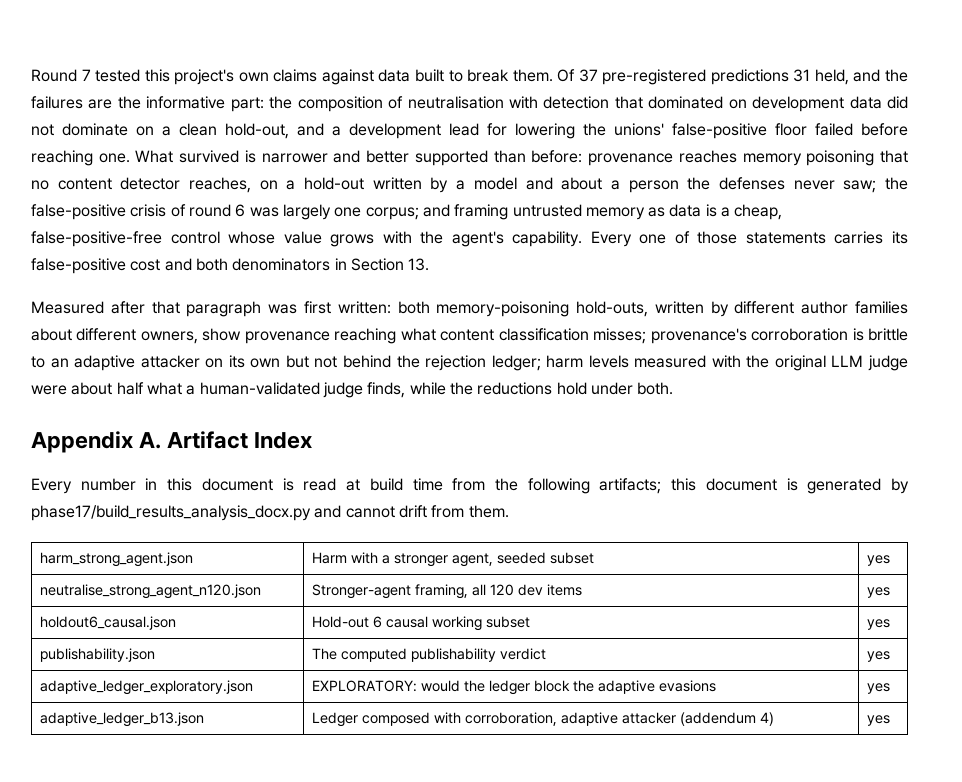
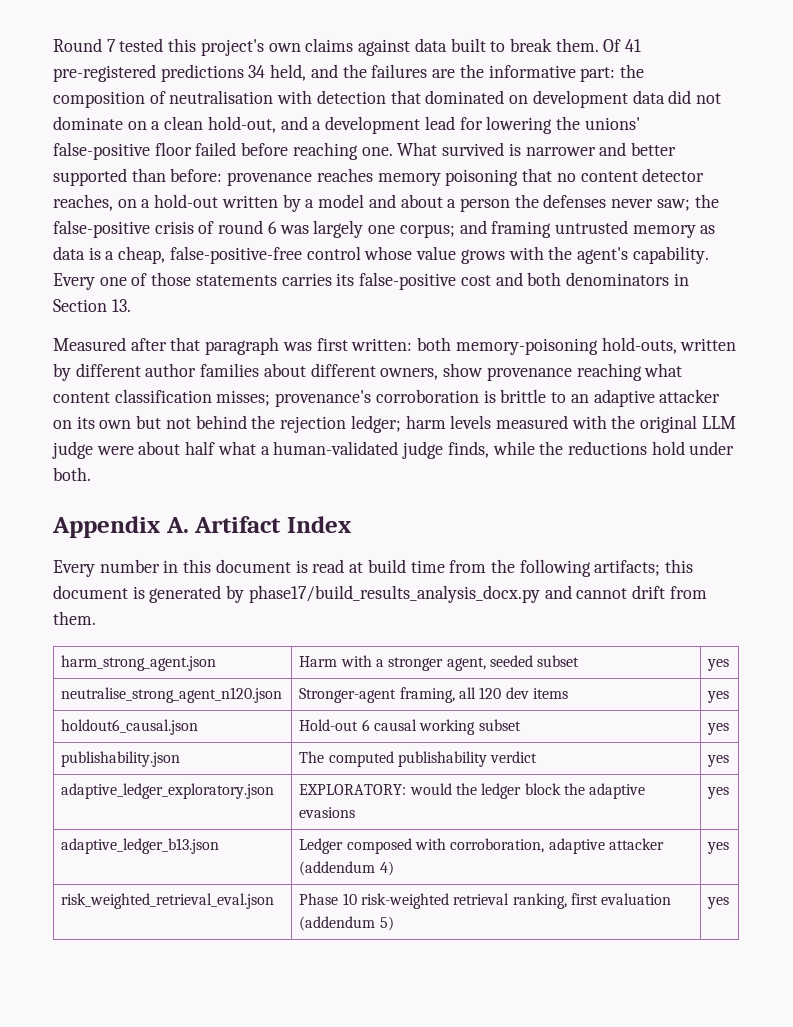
- Of 37 pre-registered predictions 31 held, and the failures are the informative part: the composition of neutralisation with detection that dominated on development data did not dominate on a clean hold-out, and a development lead for lowering the unions' false-positive floor failed before reaching one.
+ Of 41 pre-registered predictions 34 held, and the failures are the informative part: the composition of neutralisation with detection that dominated on development data did not dominate on a clean hold-out, and a development lead for lowering the unions' false-positive floor failed before reaching one.
+ risk_weighted_retrieval_eval.json | Phase 10 risk-weighted retrieval ranking, first evaluation (addendum 5) | yes

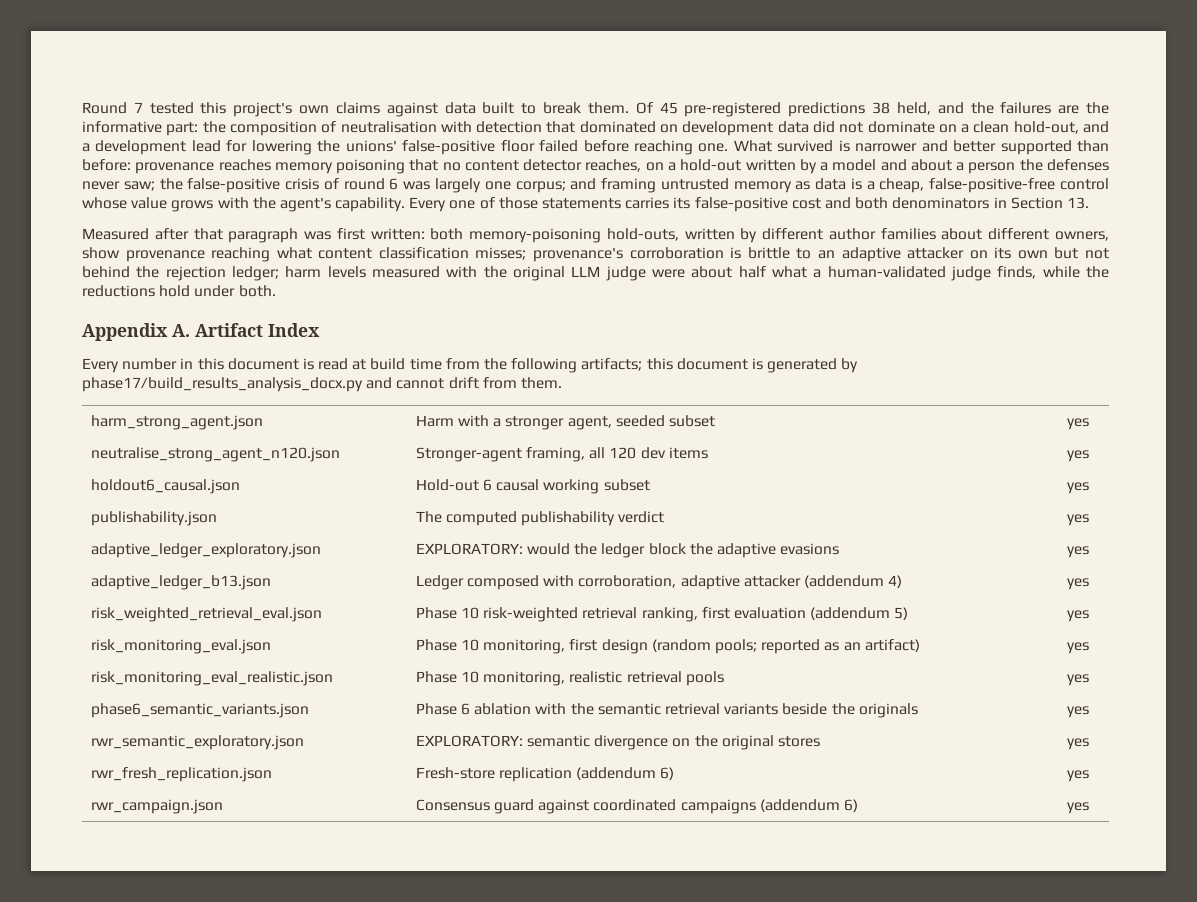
- Of 41 pre-registered predictions 34 held, and the failures are the informative part: the composition of neutralisation with detection that dominated on development data did not dominate on a clean hold-out, and a development lead for lowering the unions' false-positive floor failed before reaching one.
+ Of 45 pre-registered predictions 38 held, and the failures are the informative part: the composition of neutralisation with detection that dominated on development data did not dominate on a clean hold-out, and a development lead for lowering the unions' false-positive floor failed before reaching one.
+ risk_monitoring_eval.json | Phase 10 monitoring, first design (random pools; reported as an artifact) | yes
+ risk_monitoring_eval_realistic.json | Phase 10 monitoring, realistic retrieval pools | yes
+ phase6_semantic_variants.json | Phase 6 ablation with the semantic retrieval variants beside the originals | yes
+ rwr_semantic_exploratory.json | EXPLORATORY: semantic divergence on the original stores | yes
+ rwr_fresh_replication.json | Fresh-store replication (addendum 6) | yes
+ rwr_campaign.json | Consensus guard against coordinated campaigns (addendum 6) | yes

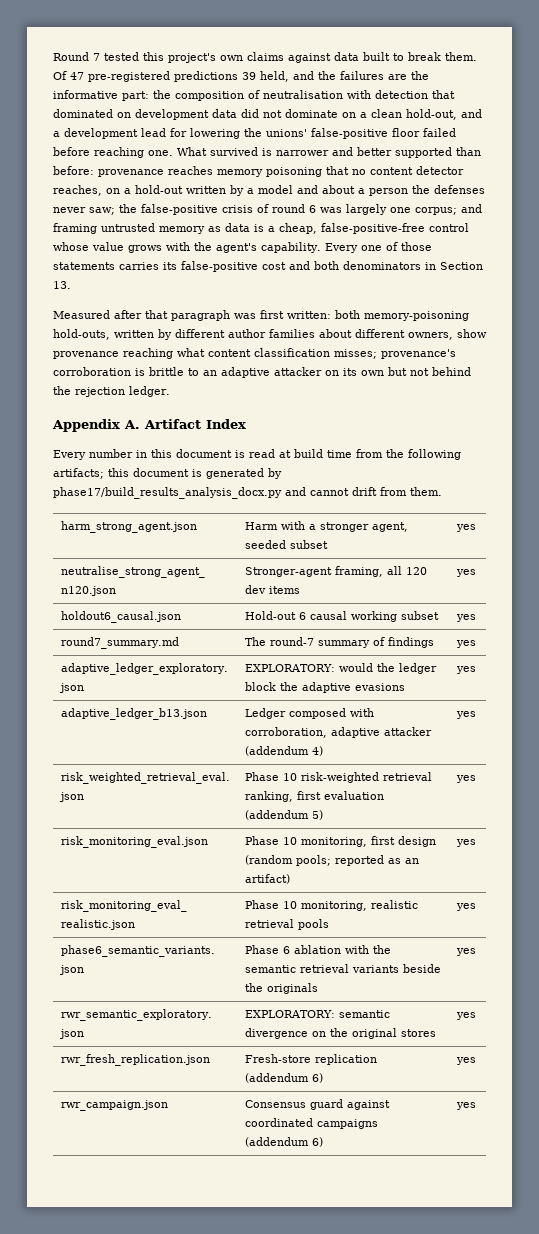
- Of 45 pre-registered predictions 38 held, and the failures are the informative part: the composition of neutralisation with detection that dominated on development data did not dominate on a clean hold-out, and a development lead for lowering the unions' false-positive floor failed before reaching one.
+ Of 47 pre-registered predictions 39 held, and the failures are the informative part: the composition of neutralisation with detection that dominated on development data did not dominate on a clean hold-out, and a development lead for lowering the unions' false-positive floor failed before reaching one.
- Measured after that paragraph was first written: both memory-poisoning hold-outs, written by different author families about different owners, show provenance reaching what content classification misses; provenance's corroboration is brittle to an adaptive attacker on its own but not behind the rejection ledger; harm levels measured with the original LLM judge were about half what a human-validated judge finds, while the reductions hold under both.
+ Measured after that paragraph was first written: both memory-poisoning hold-outs, written by different author families about different owners, show provenance reaching what content classification misses; provenance's corroboration is brittle to an adaptive attacker on its own but not behind the rejection ledger.
- publishability.json | The computed publishability verdict | yes
+ round7_summary.md | The round-7 summary of findings | yes

